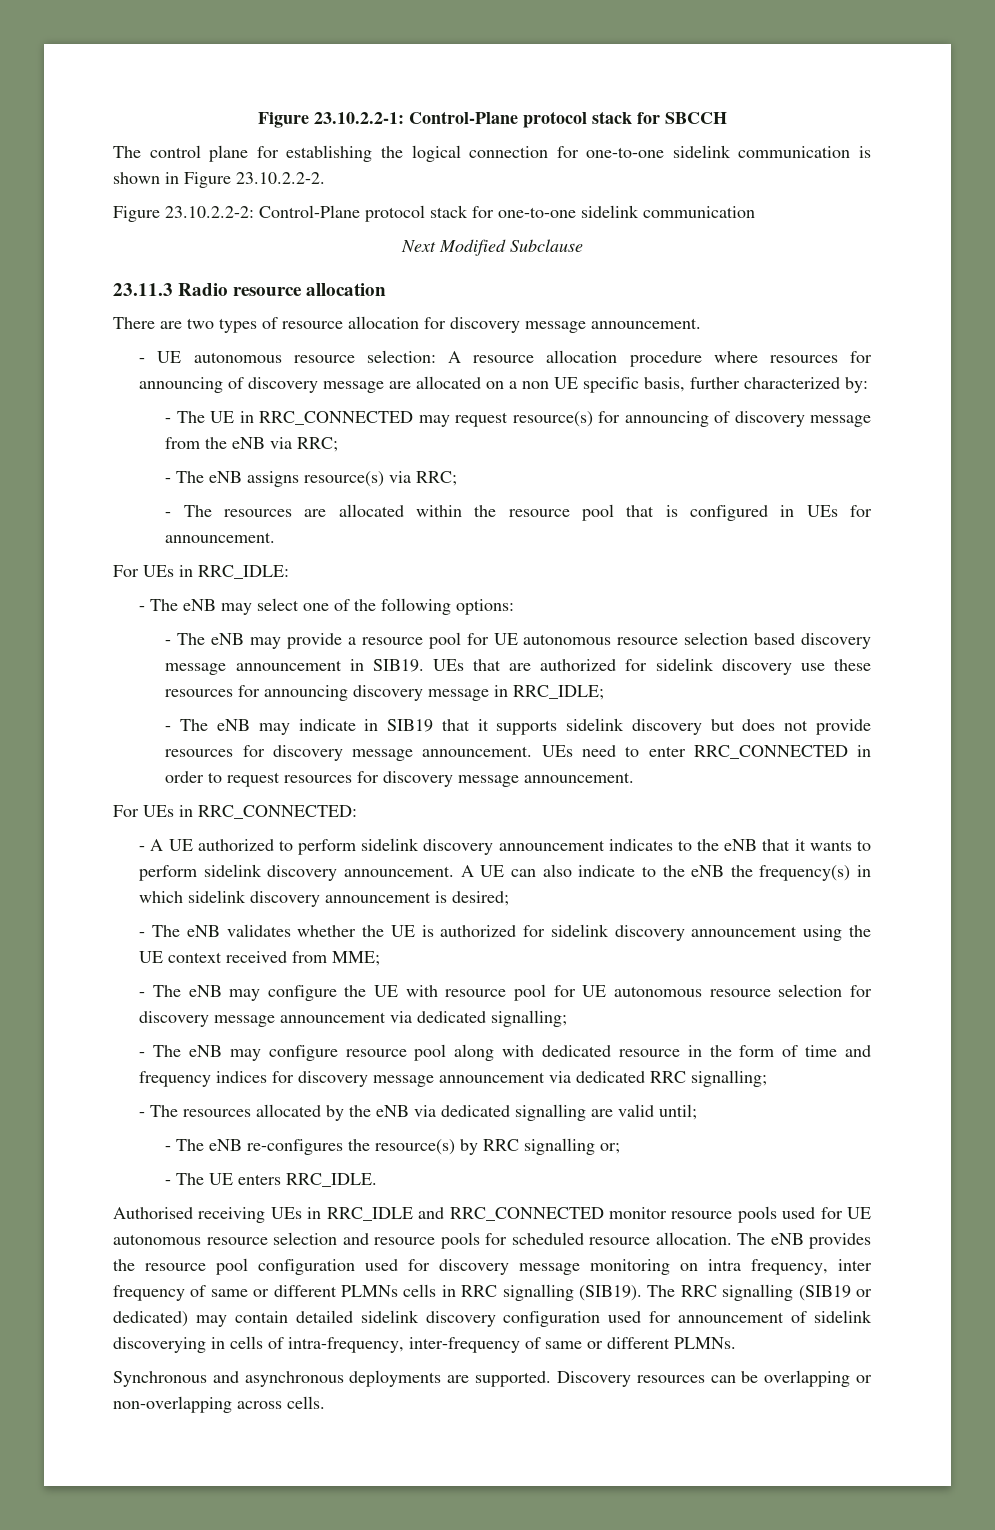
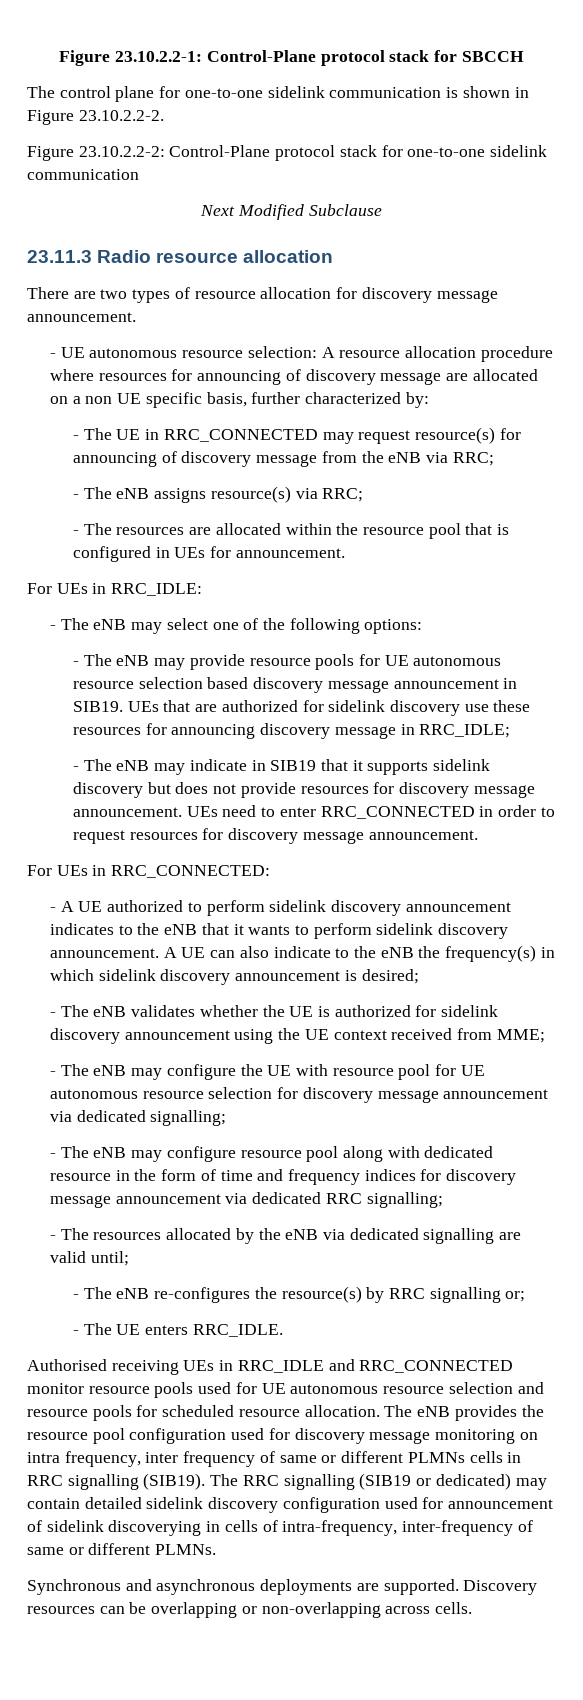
- The control plane for establishing the logical connection for one-to-one sidelink communication is shown in Figure 23.10.2.2-2.
+ The control plane for one-to-one sidelink communication is shown in Figure 23.10.2.2-2.
- - The eNB may provide a resource pool for UE autonomous resource selection based discovery message announcement in SIB19.
+ - The eNB may provide resource pools for UE autonomous resource selection based discovery message announcement in SIB19.

